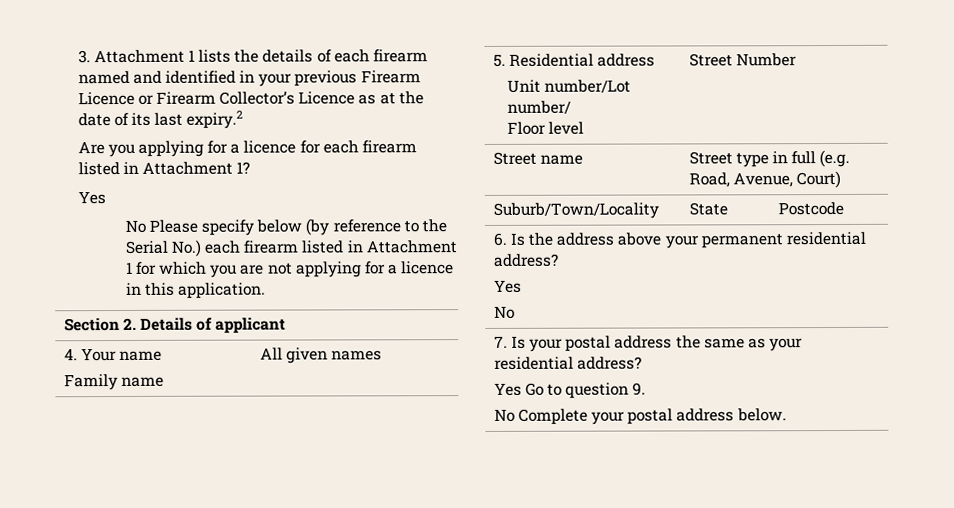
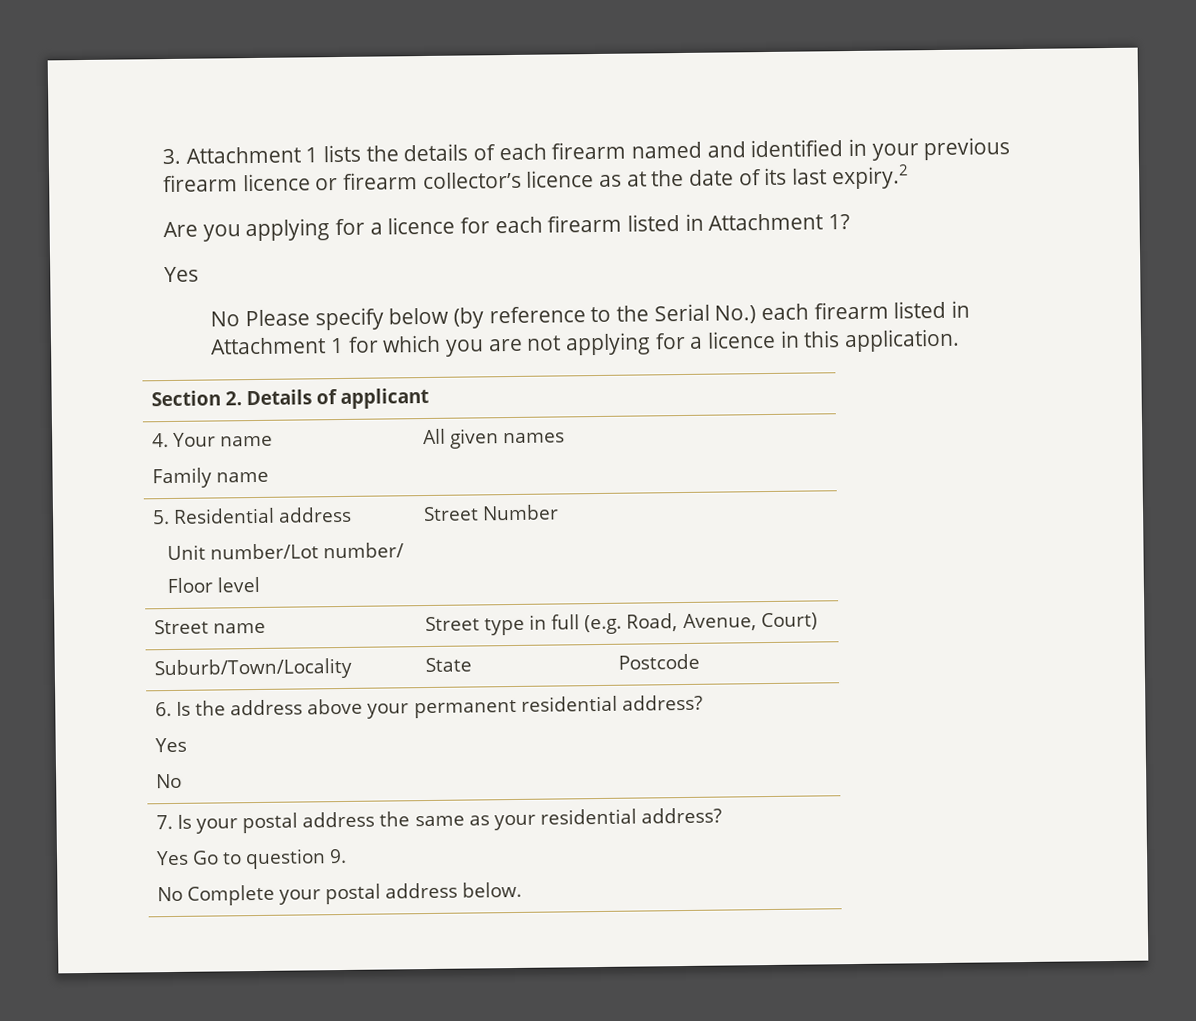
- 3. Attachment 1 lists the details of each firearm named and identified in your previous Firearm Licence or Firearm Collector’s Licence as at the date of its last expiry.2
+ 3. Attachment 1 lists the details of each firearm named and identified in your previous firearm licence or firearm collector’s licence as at the date of its last expiry.2

